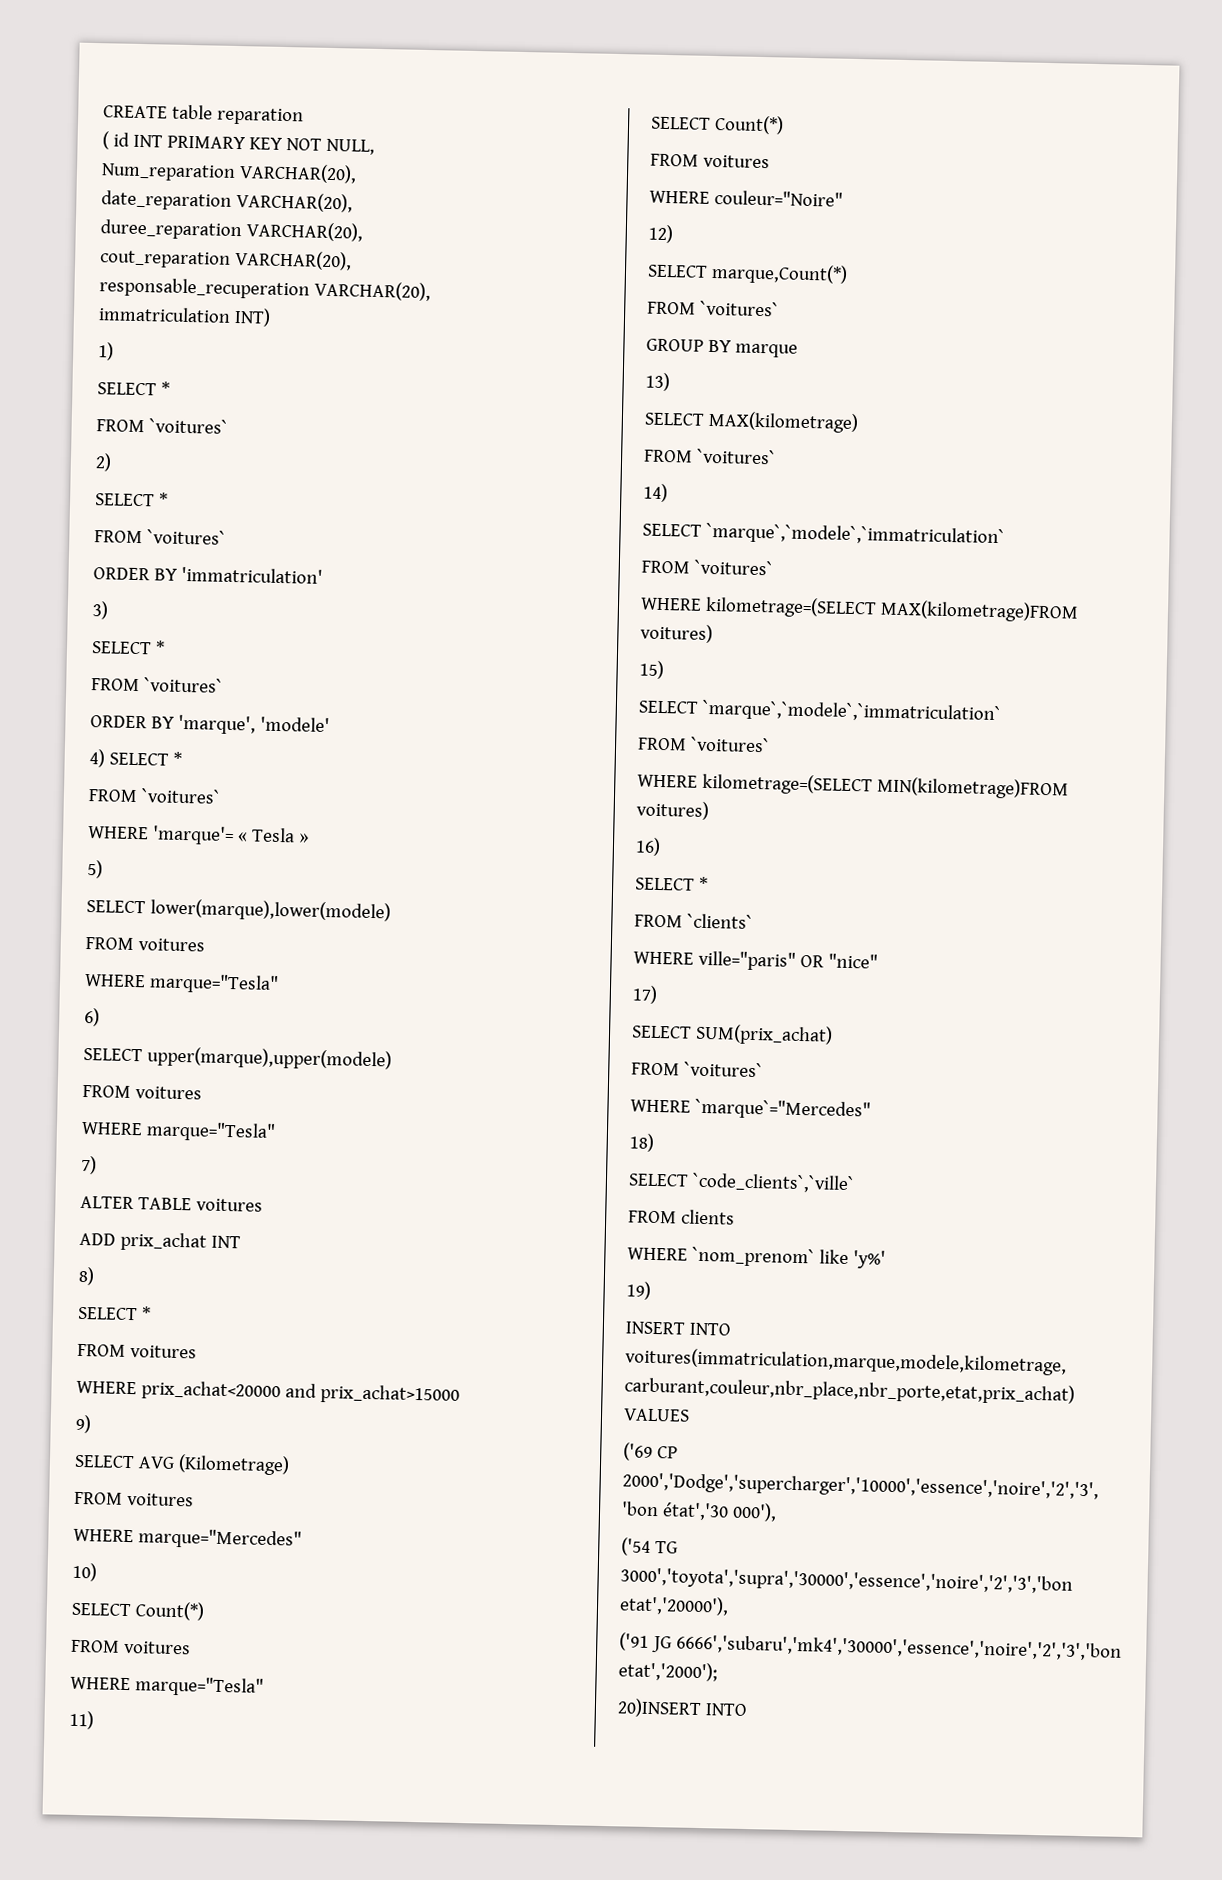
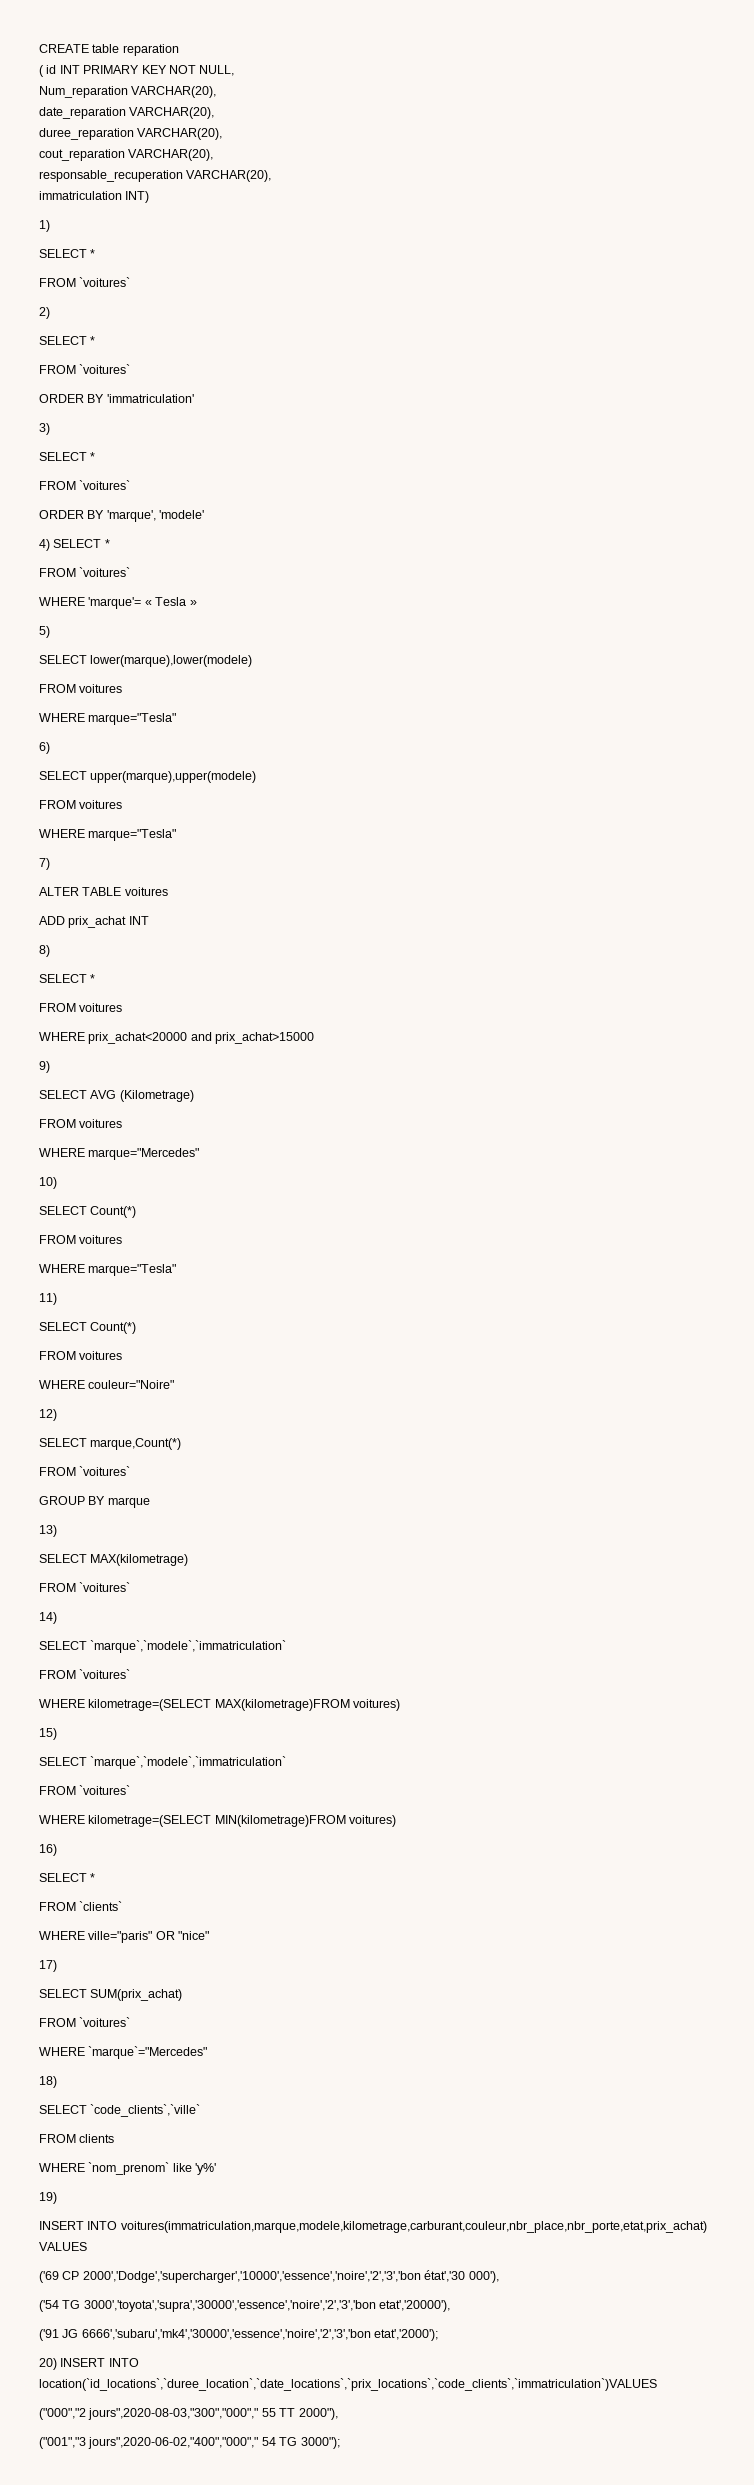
- 20)INSERT INTO
+ 20) INSERT INTO location(`id_locations`,`duree_location`,`date_locations`,`prix_locations`,`code_clients`,`immatriculation`)VALUES
+ ("000","2 jours",2020-08-03,"300","000"," 55 TT 2000"),
+ ("001","3 jours",2020-06-02,"400","000"," 54 TG 3000");

